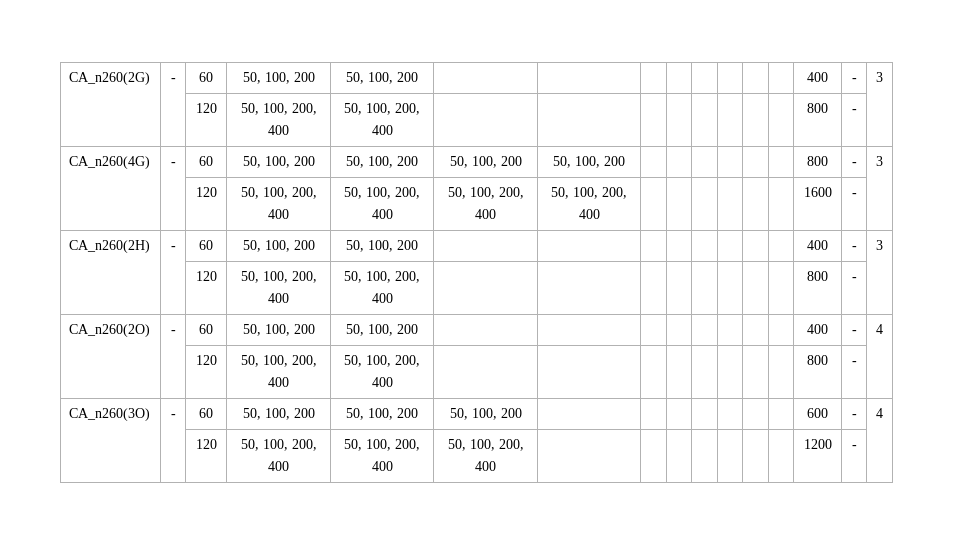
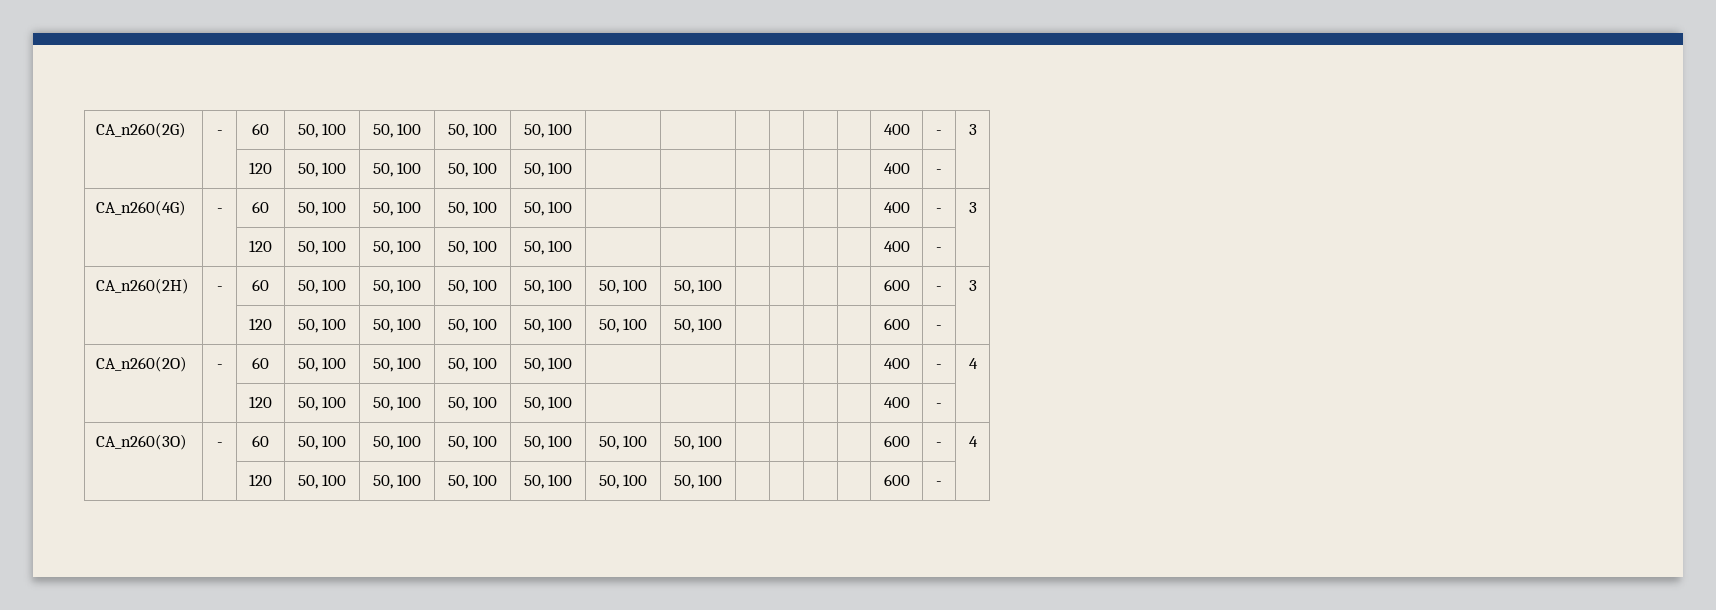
- CA_n260(2G) | - | 60 | 50, 100, 200 | 50, 100, 200 | | | | | | | | | 400 | - | 3
- | | 120 | 50, 100, 200, 400 | 50, 100, 200, 400 | | | | | | | | | 800 | - |
+ CA_n260(2G) | - | 60 | 50, 100 | 50, 100 | 50, 100 | 50, 100 | | | | | | | 400 | - | 3
+ | | 120 | 50, 100 | 50, 100 | 50, 100 | 50, 100 | | | | | | | 400 | - |
- CA_n260(4G) | - | 60 | 50, 100, 200 | 50, 100, 200 | 50, 100, 200 | 50, 100, 200 | | | | | | | 800 | - | 3
- | | 120 | 50, 100, 200, 400 | 50, 100, 200, 400 | 50, 100, 200, 400 | 50, 100, 200, 400 | | | | | | | 1600 | - |
- CA_n260(2H) | - | 60 | 50, 100, 200 | 50, 100, 200 | | | | | | | | | 400 | - | 3
- | | 120 | 50, 100, 200, 400 | 50, 100, 200, 400 | | | | | | | | | 800 | - |
+ CA_n260(4G) | - | 60 | 50, 100 | 50, 100 | 50, 100 | 50, 100 | | | | | | | 400 | - | 3
+ | | 120 | 50, 100 | 50, 100 | 50, 100 | 50, 100 | | | | | | | 400 | - |
+ CA_n260(2H) | - | 60 | 50, 100 | 50, 100 | 50, 100 | 50, 100 | 50, 100 | 50, 100 | | | | | 600 | - | 3
+ | | 120 | 50, 100 | 50, 100 | 50, 100 | 50, 100 | 50, 100 | 50, 100 | | | | | 600 | - |
- CA_n260(2O) | - | 60 | 50, 100, 200 | 50, 100, 200 | | | | | | | | | 400 | - | 4
- | | 120 | 50, 100, 200, 400 | 50, 100, 200, 400 | | | | | | | | | 800 | - |
+ CA_n260(2O) | - | 60 | 50, 100 | 50, 100 | 50, 100 | 50, 100 | | | | | | | 400 | - | 4
+ | | 120 | 50, 100 | 50, 100 | 50, 100 | 50, 100 | | | | | | | 400 | - |
- CA_n260(3O) | - | 60 | 50, 100, 200 | 50, 100, 200 | 50, 100, 200 | | | | | | | | 600 | - | 4
- | | 120 | 50, 100, 200, 400 | 50, 100, 200, 400 | 50, 100, 200, 400 | | | | | | | | 1200 | - |
+ CA_n260(3O) | - | 60 | 50, 100 | 50, 100 | 50, 100 | 50, 100 | 50, 100 | 50, 100 | | | | | 600 | - | 4
+ | | 120 | 50, 100 | 50, 100 | 50, 100 | 50, 100 | 50, 100 | 50, 100 | | | | | 600 | - |

